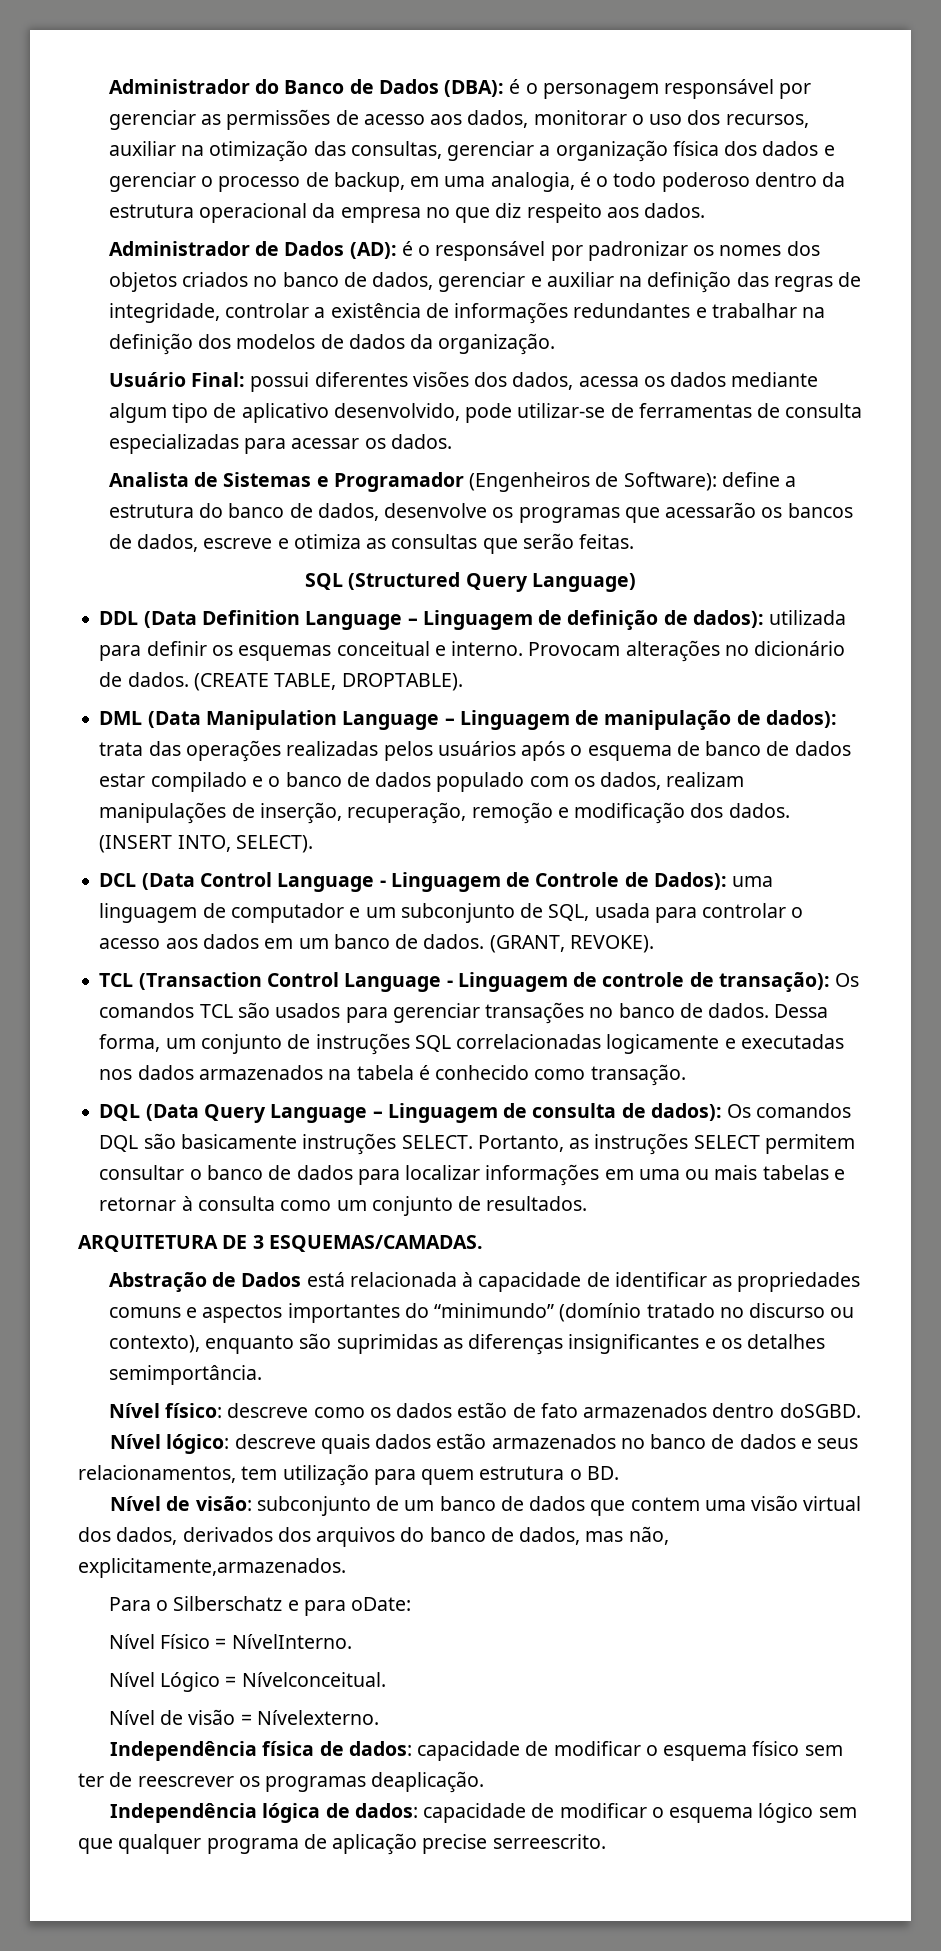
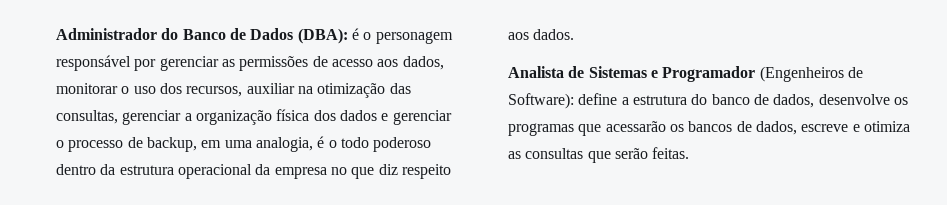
- Administrador de Dados (AD): é o responsável por padronizar os nomes dos objetos criados no banco de dados, gerenciar e auxiliar na definição das regras de integridade, controlar a existência de informações redundantes e trabalhar na definição dos modelos de dados da organização.
- Usuário Final: possui diferentes visões dos dados, acessa os dados mediante algum tipo de aplicativo desenvolvido, pode utilizar-se de ferramentas de consulta especializadas para acessar os dados.
- SQL (Structured Query Language)
- DDL (Data Definition Language – Linguagem de definição de dados): utilizada para definir os esquemas conceitual e interno. Provocam alterações no dicionário de dados. (CREATE TABLE, DROPTABLE).
- DML (Data Manipulation Language – Linguagem de manipulação de dados): trata das operações realizadas pelos usuários após o esquema de banco de dados estar compilado e o banco de dados populado com os dados, realizam manipulações de inserção, recuperação, remoção e modificação dos dados. (INSERT INTO, SELECT).
- DCL (Data Control Language - Linguagem de Controle de Dados): uma linguagem de computador e um subconjunto de SQL, usada para controlar o acesso aos dados em um banco de dados. (GRANT, REVOKE).
- TCL (Transaction Control Language - Linguagem de controle de transação): Os comandos TCL são usados para gerenciar transações no banco de dados. Dessa forma, um conjunto de instruções SQL correlacionadas logicamente e executadas nos dados armazenados na tabela é conhecido como transação.
- DQL (Data Query Language – Linguagem de consulta de dados): Os comandos DQL são basicamente instruções SELECT. Portanto, as instruções SELECT permitem consultar o banco de dados para localizar informações em uma ou mais tabelas e retornar à consulta como um conjunto de resultados.
- ARQUITETURA DE 3 ESQUEMAS/CAMADAS.
- Abstração de Dados está relacionada à capacidade de identificar as propriedades comuns e aspectos importantes do “minimundo” (domínio tratado no discurso ou contexto), enquanto são suprimidas as diferenças insignificantes e os detalhes semimportância.
- Nível físico: descreve como os dados estão de fato armazenados dentro doSGBD.
- Nível lógico: descreve quais dados estão armazenados no banco de dados e seus relacionamentos, tem utilização para quem estrutura o BD.
- Nível de visão: subconjunto de um banco de dados que contem uma visão virtual dos dados, derivados dos arquivos do banco de dados, mas não, explicitamente,armazenados.
- Para o Silberschatz e para oDate:
- Nível Físico = NívelInterno.
- Nível Lógico = Nívelconceitual.
- Nível de visão = Nívelexterno.
- Independência física de dados: capacidade de modificar o esquema físico sem ter de reescrever os programas deaplicação.
- Independência lógica de dados: capacidade de modificar o esquema lógico sem que qualquer programa de aplicação precise serreescrito.

